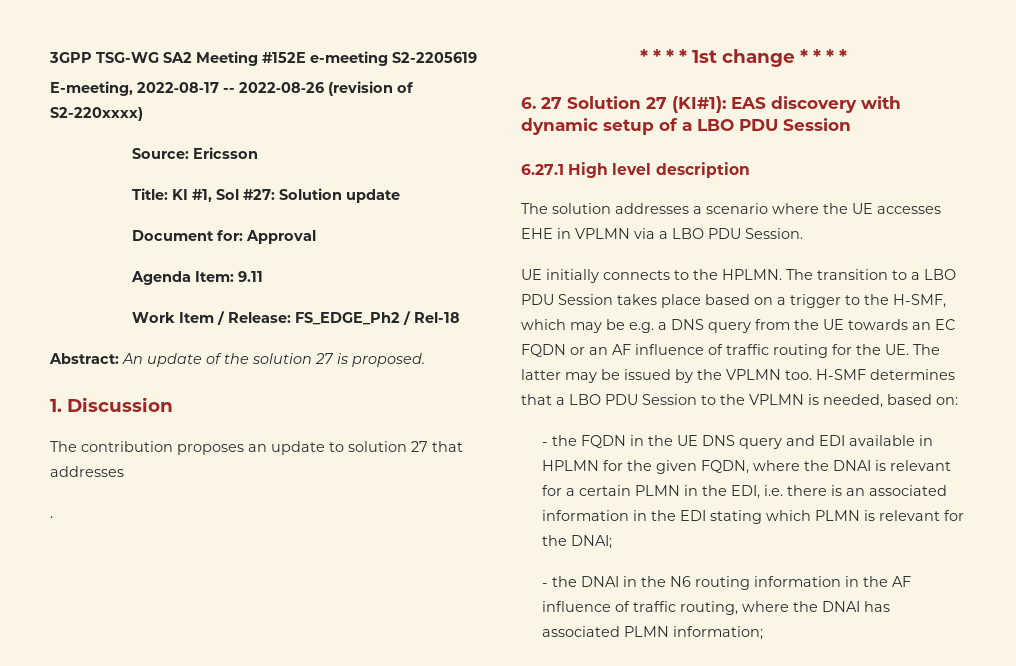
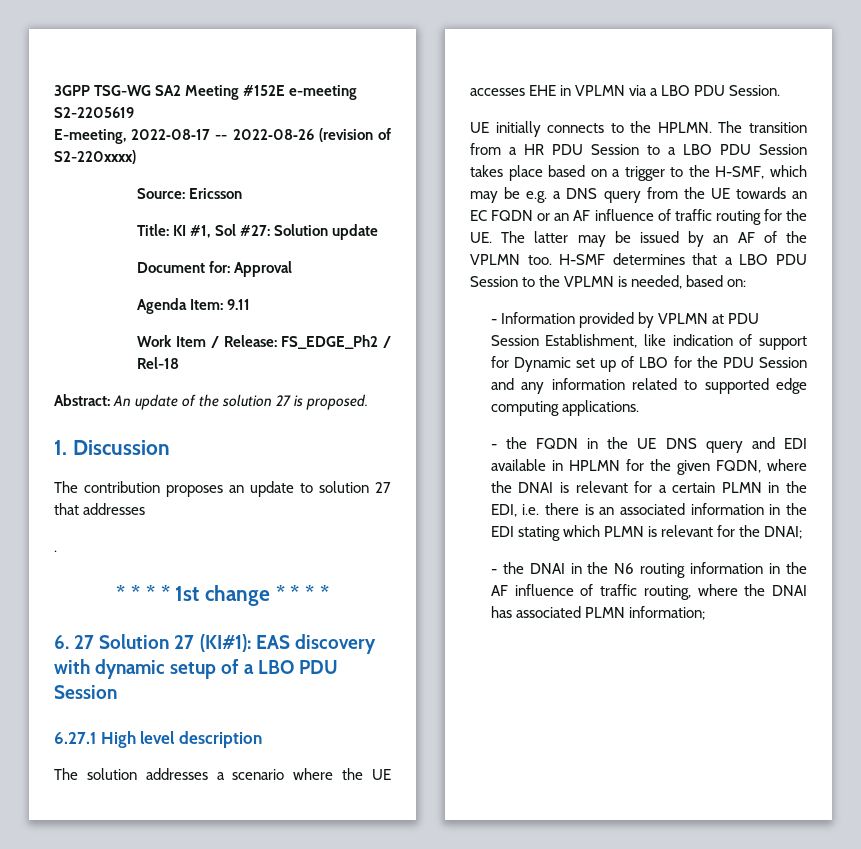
- The transition to a LBO PDU Session takes place based on a trigger to the H-SMF, which may be e.g. a DNS query from the UE towards an EC FQDN or an AF influence of traffic routing for the UE. The latter may be issued by the VPLMN too.
+ The transition from a HR PDU Session to a LBO PDU Session takes place based on a trigger to the H-SMF, which may be e.g. a DNS query from the UE towards an EC FQDN or an AF influence of traffic routing for the UE. The latter may be issued by an AF of the VPLMN too.
+ - Information provided by VPLMN at PDU Session Establishment, like indication of support for Dynamic set up of LBO for the PDU Session and any information related to supported edge computing applications.

